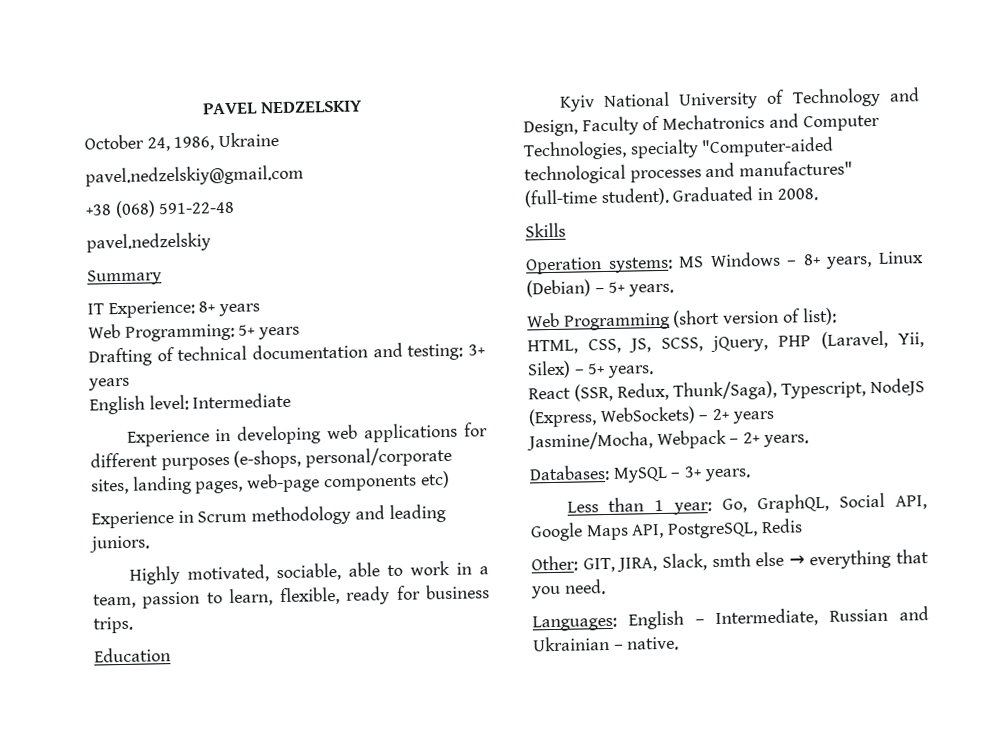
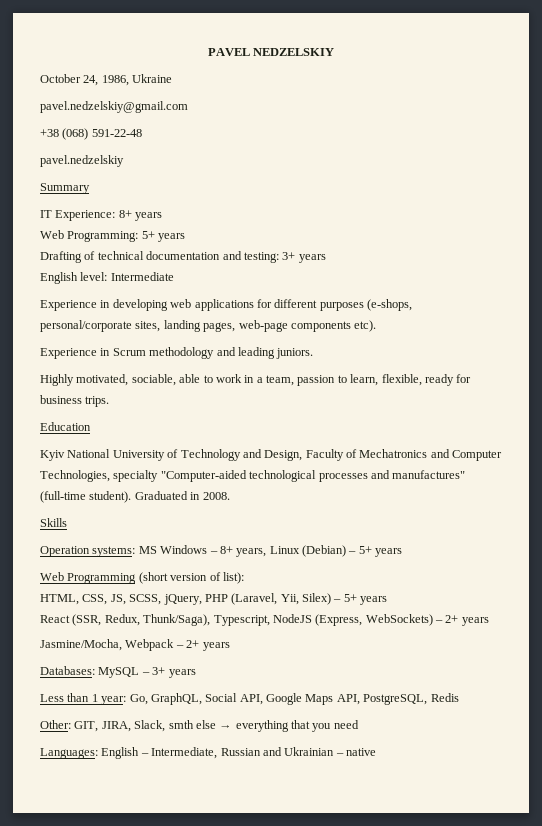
- Experience in developing web applications for different purposes (e-shops, personal/corporate sites, landing pages, web-page components etc)
+ Experience in developing web applications for different purposes (e-shops, personal/corporate sites, landing pages, web-page components etc).
- Operation systems: MS Windows – 8+ years, Linux (Debian) – 5+ years.
+ Operation systems: MS Windows – 8+ years, Linux (Debian) – 5+ years
- HTML, CSS, JS, SCSS, jQuery, PHP (Laravel, Yii, Silex) – 5+ years.
+ HTML, CSS, JS, SCSS, jQuery, PHP (Laravel, Yii, Silex) – 5+ years
- Jasmine/Mocha, Webpack – 2+ years.
+ Jasmine/Mocha, Webpack – 2+ years
- Databases: MySQL – 3+ years.
+ Databases: MySQL – 3+ years
- Other: GIT, JIRA, Slack, smth else → everything that you need.
+ Other: GIT, JIRA, Slack, smth else → everything that you need
- Languages: English – Intermediate, Russian and Ukrainian – native.
+ Languages: English – Intermediate, Russian and Ukrainian – native

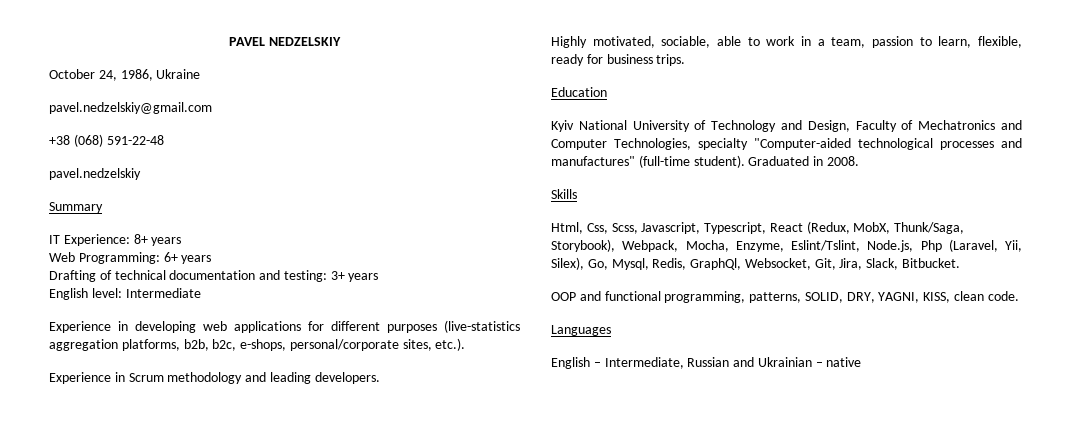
- Web Programming: 5+ years
+ Web Programming: 6+ years
- Experience in developing web applications for different purposes (e-shops, personal/corporate sites, landing pages, web-page components etc).
+ Experience in developing web applications for different purposes (live-statistics aggregation platforms, b2b, b2с, e-shops, personal/corporate sites, etc.).
- Experience in Scrum methodology and leading juniors.
+ Experience in Scrum methodology and leading developers.
- Operation systems: MS Windows – 8+ years, Linux (Debian) – 5+ years
- Web Programming (short version of list):
- HTML, CSS, JS, SCSS, jQuery, PHP (Laravel, Yii, Silex) – 5+ years
- React (SSR, Redux, Thunk/Saga), Typescript, NodeJS (Express, WebSockets) – 2+ years
- Jasmine/Mocha, Webpack – 2+ years
- Databases: MySQL – 3+ years
- Less than 1 year: Go, GraphQL, Social API, Google Maps API, PostgreSQL, Redis
- Other: GIT, JIRA, Slack, smth else → everything that you need
- Languages: English – Intermediate, Russian and Ukrainian – native
+ Html, Css, Scss, Javascript, Typescript, React (Redux, MobX, Thunk/Saga, Storybook), Webpack, Mocha, Enzyme, Eslint/Tslint, Node.js, Php (Laravel, Yii, Silex), Go, Mysql, Redis, GraphQl, Websocket, Git, Jira, Slack, Bitbucket.
+ OOP and functional programming, patterns, SOLID, DRY, YAGNI, KISS, clean code.
+ Languages
+ English – Intermediate, Russian and Ukrainian – native

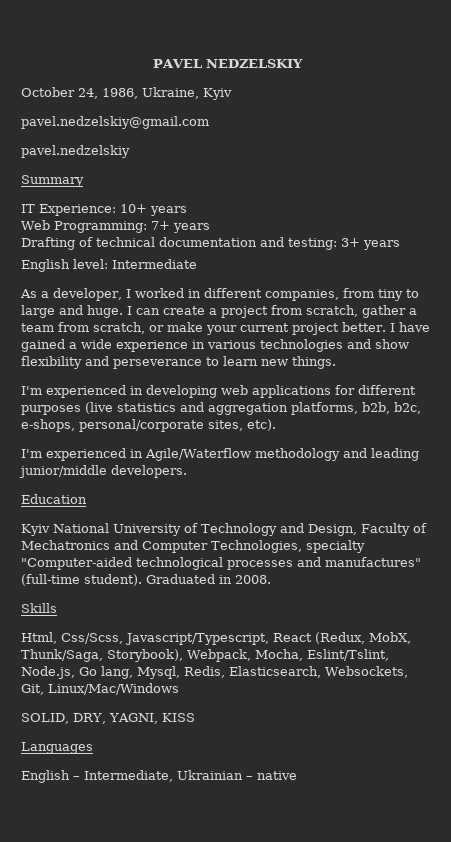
- October 24, 1986, Ukraine
+ October 24, 1986, Ukraine, Kyiv
- +38 (068) 591-22-48
- IT Experience: 8+ years
+ IT Experience: 10+ years
- Web Programming: 6+ years
+ Web Programming: 7+ years
- Experience in developing web applications for different purposes (live-statistics aggregation platforms, b2b, b2с, e-shops, personal/corporate sites, etc.).
- Experience in Scrum methodology and leading developers.
+ As a developer, I worked in different companies, from tiny to large and huge. I can create a project from scratch, gather a team from scratch, or make your current project better. I have gained a wide experience in various technologies and show flexibility and perseverance to learn new things.
+ I'm experienced in developing web applications for different purposes (live statistics and aggregation platforms, b2b, b2с, e-shops, personal/corporate sites, etc).
+ I'm experienced in Agile/Waterflow methodology and leading junior/middle developers.
- Highly motivated, sociable, able to work in a team, passion to learn, flexible, ready for business trips.
- Html, Css, Scss, Javascript, Typescript, React (Redux, MobX, Thunk/Saga, Storybook), Webpack, Mocha, Enzyme, Eslint/Tslint, Node.js, Php (Laravel, Yii, Silex), Go, Mysql, Redis, GraphQl, Websocket, Git, Jira, Slack, Bitbucket.
- OOP and functional programming, patterns, SOLID, DRY, YAGNI, KISS, clean code.
+ Html, Css/Scss, Javascript/Typescript, React (Redux, MobX, Thunk/Saga, Storybook), Webpack, Mocha, Eslint/Tslint, Node.js, Go lang, Mysql, Redis, Elasticsearch, Websockets, Git, Linux/Mac/Windows
+ SOLID, DRY, YAGNI, KISS
- English – Intermediate, Russian and Ukrainian – native
+ English – Intermediate, Ukrainian – native

